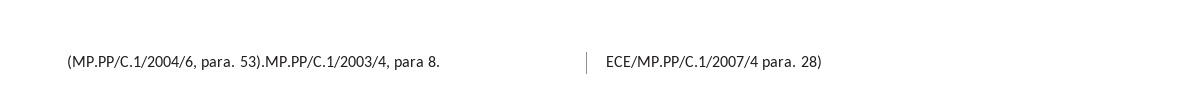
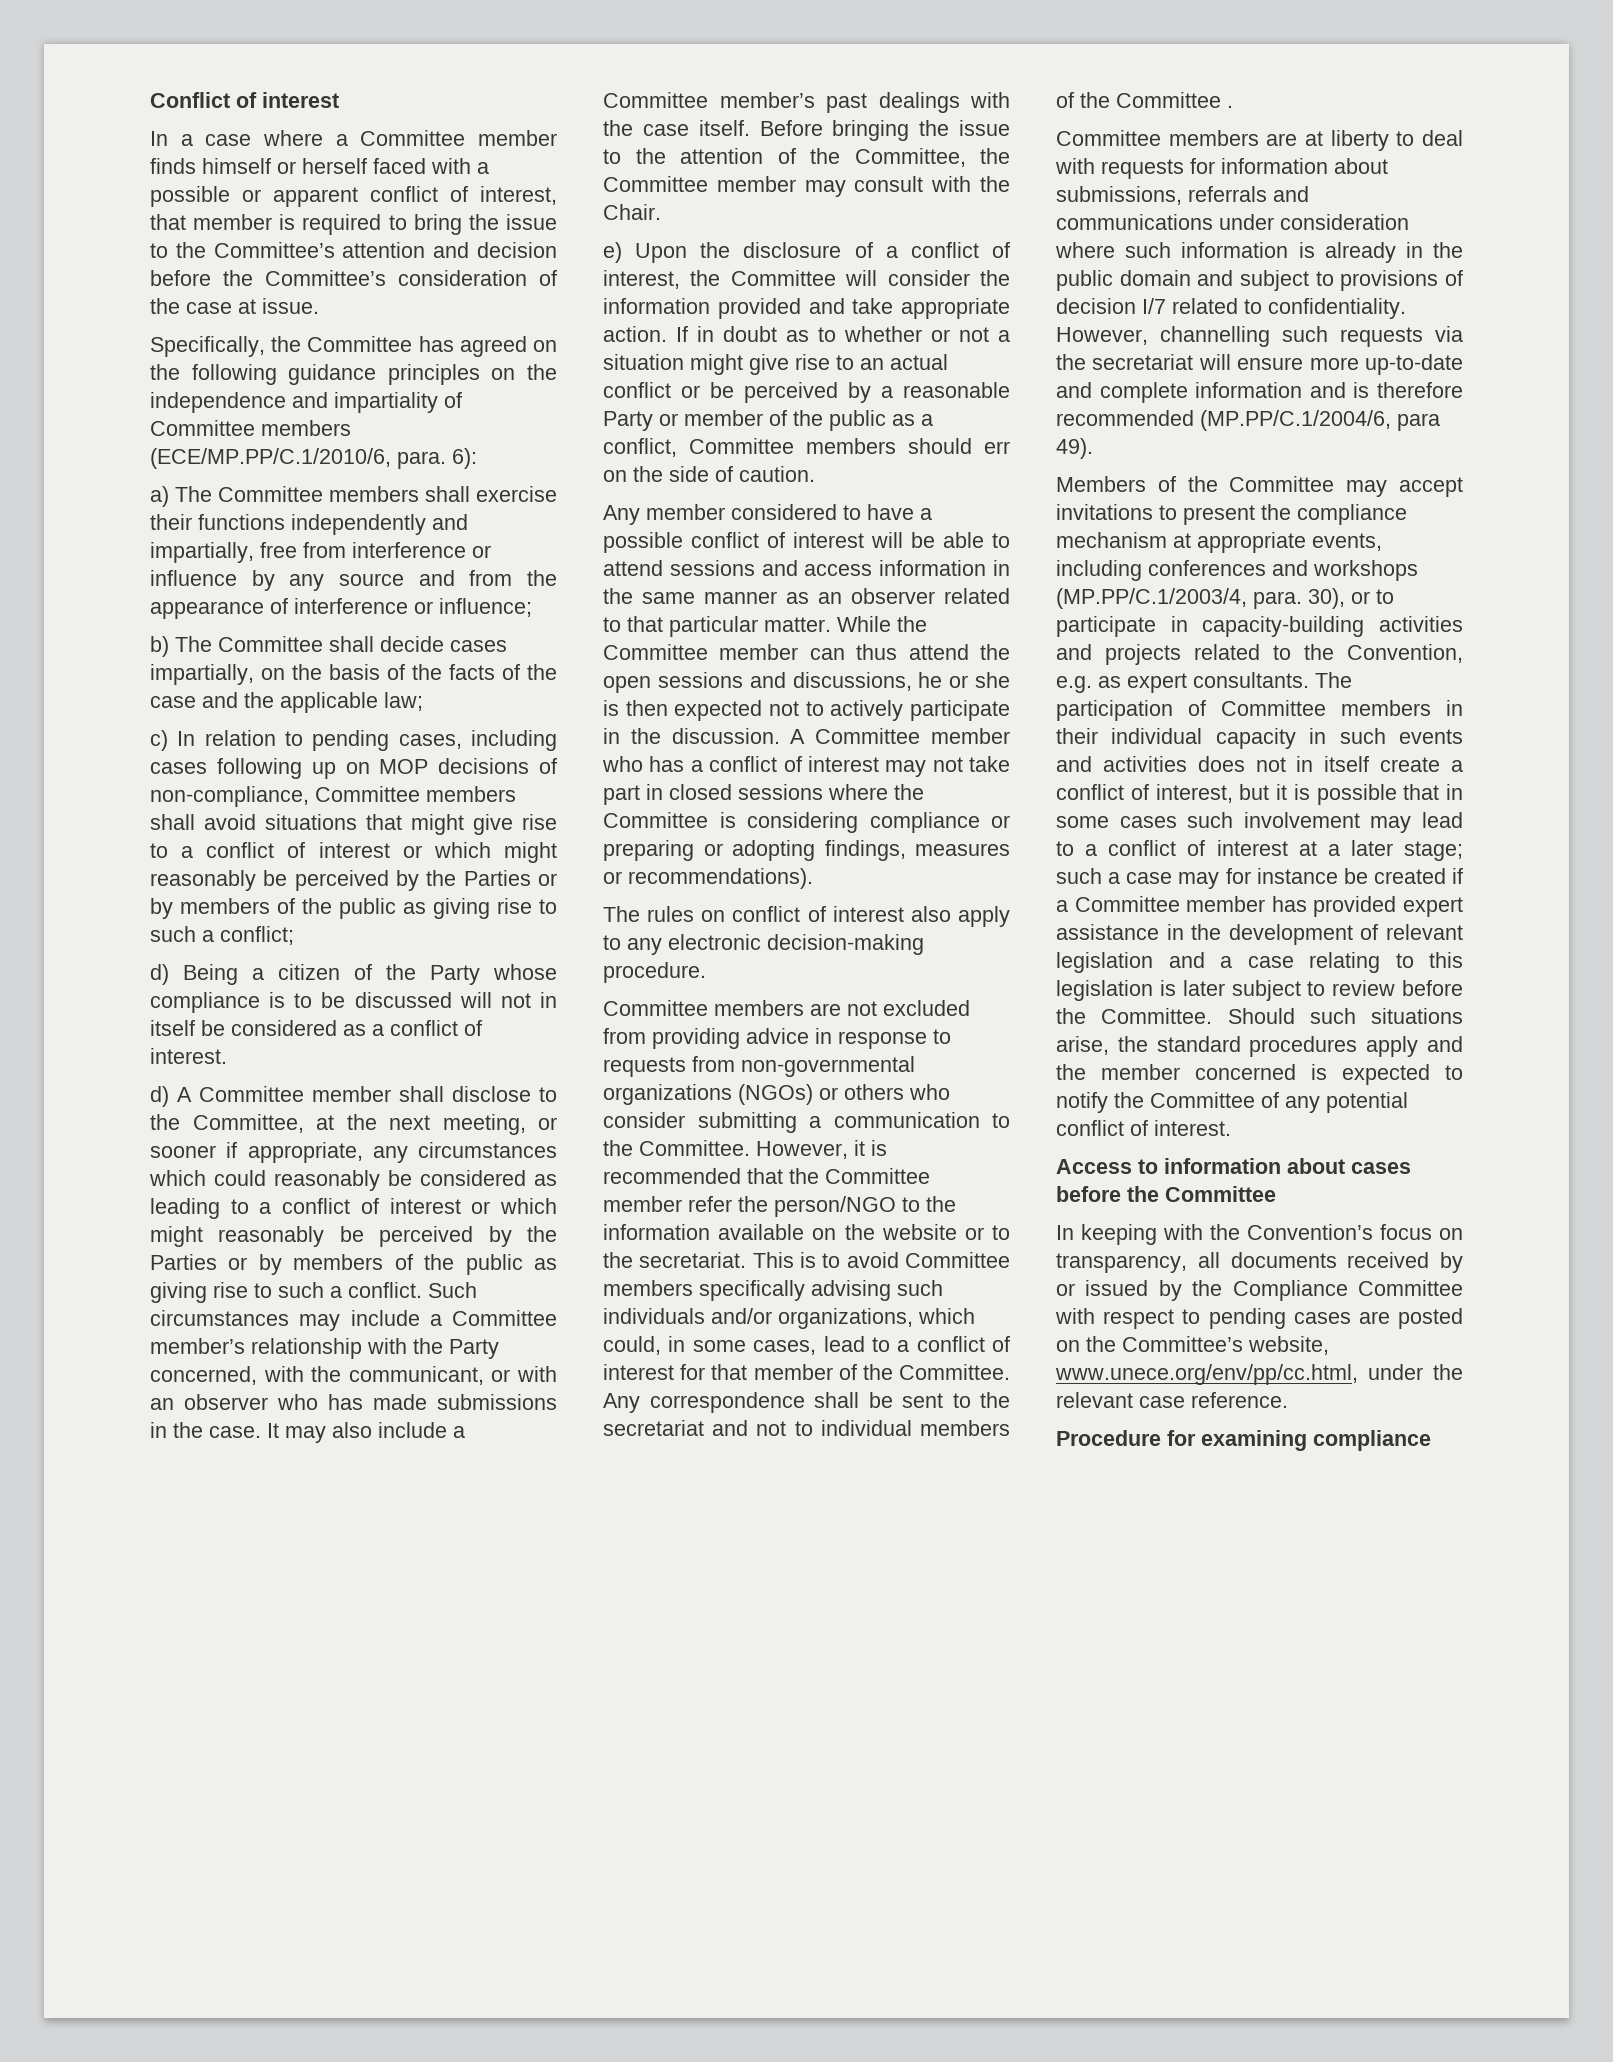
- (MP.PP/C.1/2004/6, para. 53).MP.PP/C.1/2003/4, para 8. ECE/MP.PP/C.1/2007/4 para. 28)
+ Conflict of interest
+ In a case where a Committee member finds himself or herself faced with a possible or apparent conflict of interest, that member is required to bring the issue to the Committee’s attention and decision before the Committee’s consideration of the case at issue.
+ Specifically, the Committee has agreed on the following guidance principles on the independence and impartiality of Committee members (ECE/MP.PP/C.1/2010/6, para. 6):
+ a) The Committee members shall exercise their functions independently and impartially, free from interference or influence by any source and from the appearance of interference or influence;
+ b) The Committee shall decide cases impartially, on the basis of the facts of the case and the applicable law;
+ c) In relation to pending cases, including cases following up on MOP decisions of non-compliance, Committee members shall avoid situations that might give rise to a conflict of interest or which might reasonably be perceived by the Parties or by members of the public as giving rise to such a conflict;
+ d) Being a citizen of the Party whose compliance is to be discussed will not in itself be considered as a conflict of interest.
+ d) A Committee member shall disclose to the Committee, at the next meeting, or sooner if appropriate, any circumstances which could reasonably be considered as leading to a conflict of interest or which might reasonably be perceived by the Parties or by members of the public as giving rise to such a conflict. Such circumstances may include a Committee member’s relationship with the Party concerned, with the communicant, or with an observer who has made submissions in the case. It may also include a Committee member’s past dealings with the case itself. Before bringing the issue to the attention of the Committee, the Committee member may consult with the Chair.
+ e) Upon the disclosure of a conflict of interest, the Committee will consider the information provided and take appropriate action. If in doubt as to whether or not a situation might give rise to an actual conflict or be perceived by a reasonable Party or member of the public as a conflict, Committee members should err on the side of caution.
+ Any member considered to have a possible conflict of interest will be able to attend sessions and access information in the same manner as an observer related to that particular matter. While the Committee member can thus attend the open sessions and discussions, he or she is then expected not to actively participate in the discussion. A Committee member who has a conflict of interest may not take part in closed sessions where the Committee is considering compliance or preparing or adopting findings, measures or recommendations).
+ The rules on conflict of interest also apply to any electronic decision-making procedure.
+ Committee members are not excluded from providing advice in response to requests from non-governmental organizations (NGOs) or others who consider submitting a communication to the Committee. However, it is recommended that the Committee member refer the person/NGO to the information available on the website or to the secretariat. This is to avoid Committee members specifically advising such individuals and/or organizations, which could, in some cases, lead to a conflict of interest for that member of the Committee. Any correspondence shall be sent to the secretariat and not to individual members of the Committee .
+ Committee members are at liberty to deal with requests for information about submissions, referrals and communications under consideration where such information is already in the public domain and subject to provisions of decision I/7 related to confidentiality. However, channelling such requests via the secretariat will ensure more up-to-date and complete information and is therefore recommended (MP.PP/C.1/2004/6, para 49).
+ Members of the Committee may accept invitations to present the compliance mechanism at appropriate events, including conferences and workshops (MP.PP/C.1/2003/4, para. 30), or to participate in capacity-building activities and projects related to the Convention, e.g. as expert consultants. The participation of Committee members in their individual capacity in such events and activities does not in itself create a conflict of interest, but it is possible that in some cases such involvement may lead to a conflict of interest at a later stage; such a case may for instance be created if a Committee member has provided expert assistance in the development of relevant legislation and a case relating to this legislation is later subject to review before the Committee. Should such situations arise, the standard procedures apply and the member concerned is expected to notify the Committee of any potential conflict of interest.
+ Access to information about cases before the Committee
+ In keeping with the Convention’s focus on transparency, all documents received by or issued by the Compliance Committee with respect to pending cases are posted on the Committee’s website, www.unece.org/env/pp/cc.html, under the relevant case reference.
+ Procedure for examining compliance

